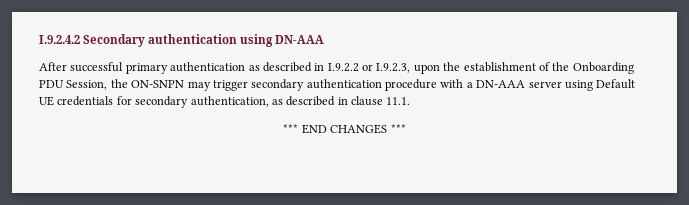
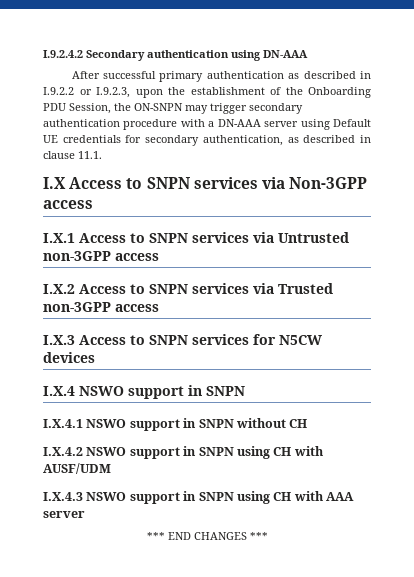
+ I.X Access to SNPN services via Non-3GPP access
+ I.X.1 Access to SNPN services via Untrusted non-3GPP access
+ I.X.2 Access to SNPN services via Trusted non-3GPP access
+ I.X.3 Access to SNPN services for N5CW devices
+ I.X.4 NSWO support in SNPN
+ I.X.4.1 NSWO support in SNPN without CH
+ I.X.4.2 NSWO support in SNPN using CH with AUSF/UDM
+ I.X.4.3 NSWO support in SNPN using CH with AAA server

